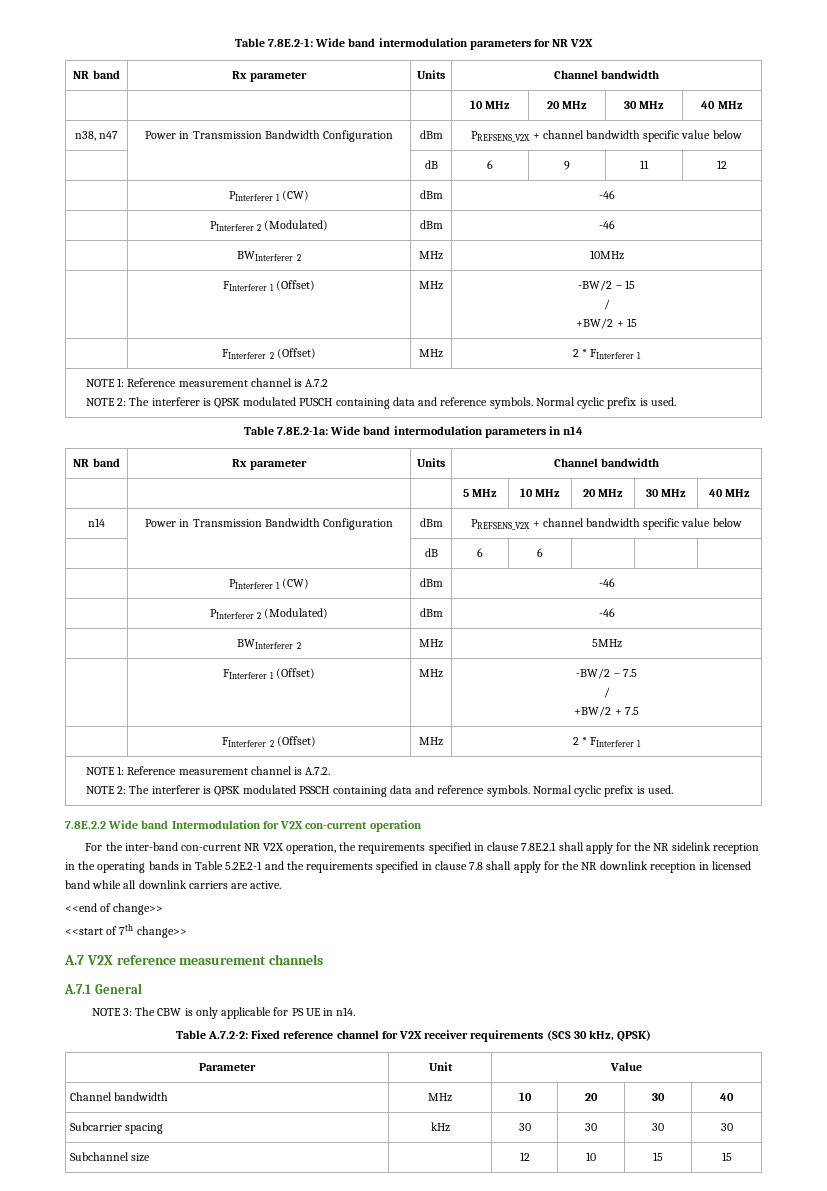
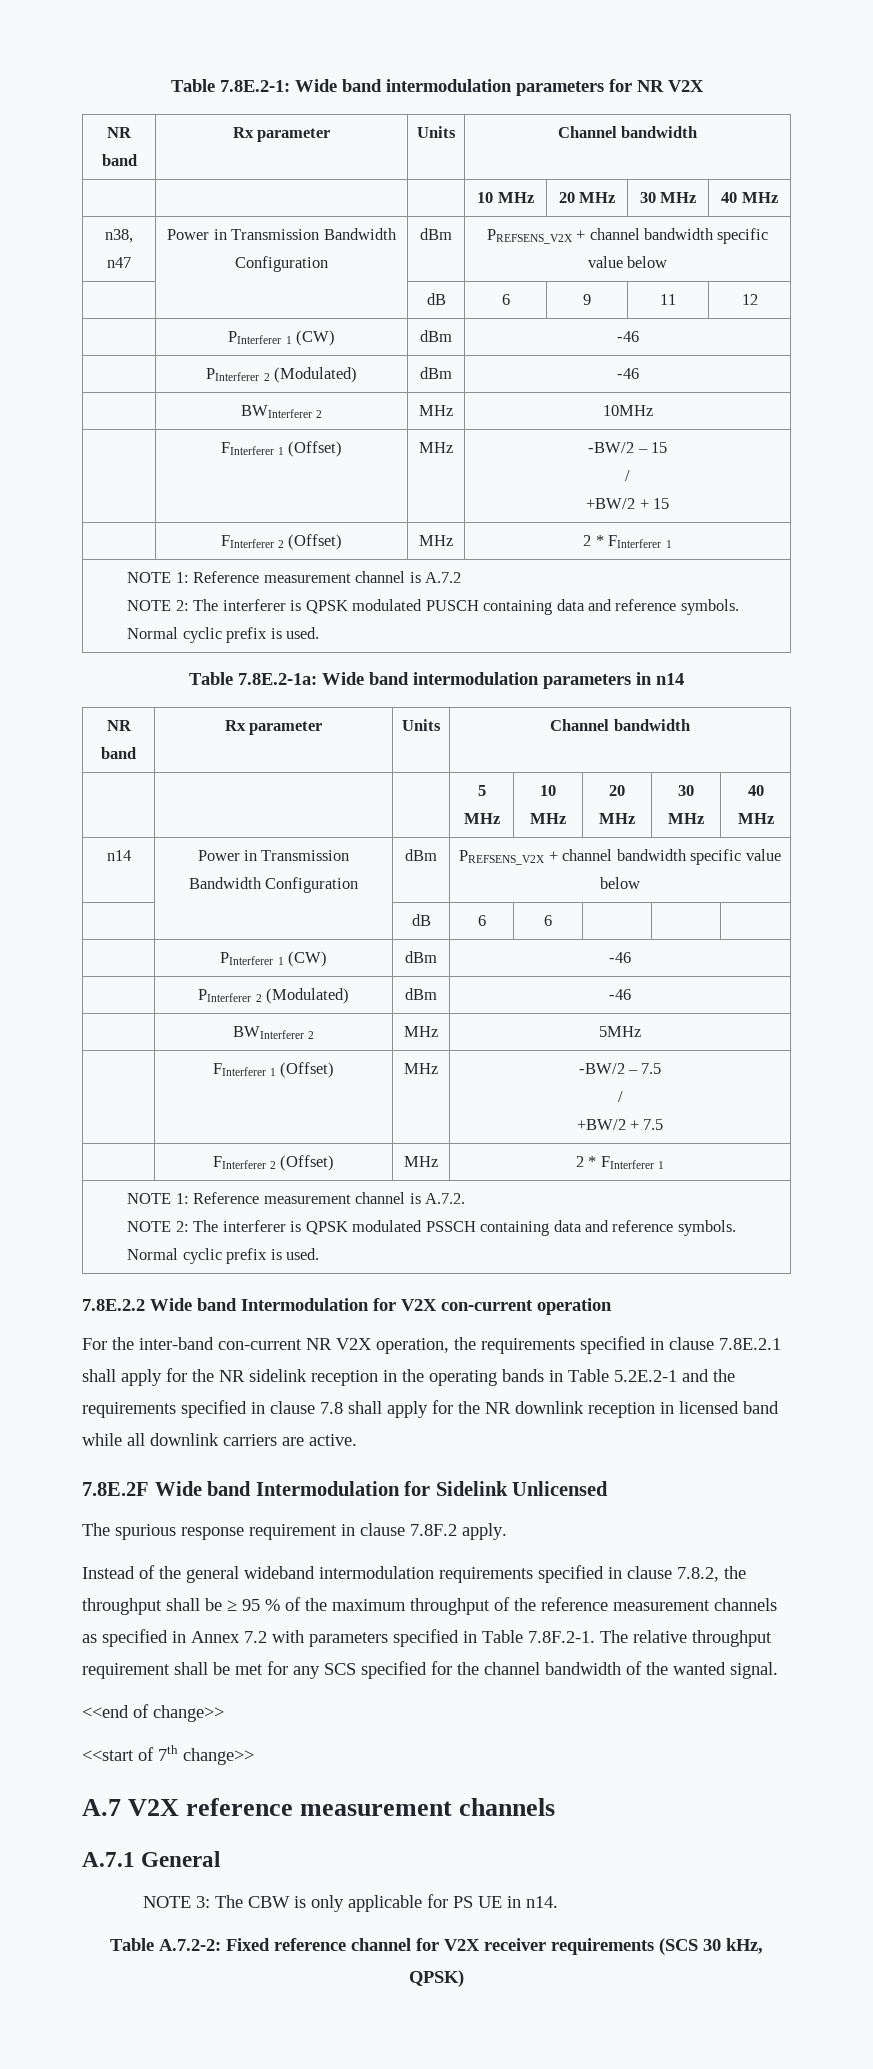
+ 7.8E.2F Wide band Intermodulation for Sidelink Unlicensed
+ The spurious response requirement in clause 7.8F.2 apply.
+ Instead of the general wideband intermodulation requirements specified in clause 7.8.2, the throughput shall be ≥ 95 % of the maximum throughput of the reference measurement channels as specified in Annex 7.2 with parameters specified in Table 7.8F.2-1. The relative throughput requirement shall be met for any SCS specified for the channel bandwidth of the wanted signal.
- Parameter | Unit | Value
- Channel bandwidth | MHz | 10 | 20 | 30 | 40
- Subcarrier spacing | kHz | 30 | 30 | 30 | 30
- Subchannel size | | 12 | 10 | 15 | 15

